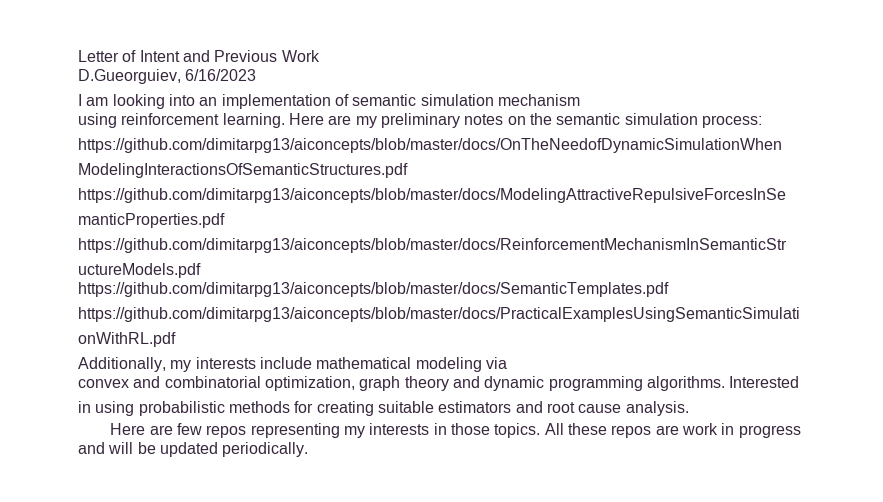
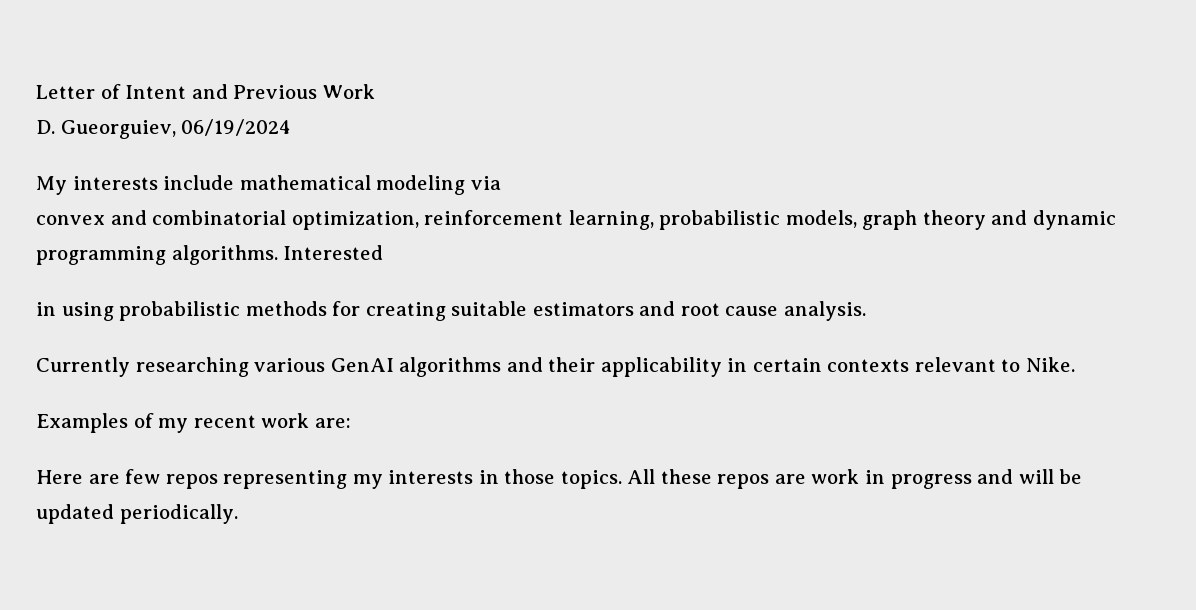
- D.Gueorguiev, 6/16/2023
- I am looking into an implementation of semantic simulation mechanism
- using reinforcement learning. Here are my preliminary notes on the semantic simulation process:
- https://github.com/dimitarpg13/aiconcepts/blob/master/docs/OnTheNeedofDynamicSimulationWhen
- ModelingInteractionsOfSemanticStructures.pdf
- https://github.com/dimitarpg13/aiconcepts/blob/master/docs/ModelingAttractiveRepulsiveForcesInSe
- manticProperties.pdf
- https://github.com/dimitarpg13/aiconcepts/blob/master/docs/ReinforcementMechanismInSemanticStr
- uctureModels.pdf
- https://github.com/dimitarpg13/aiconcepts/blob/master/docs/SemanticTemplates.pdf
- https://github.com/dimitarpg13/aiconcepts/blob/master/docs/PracticalExamplesUsingSemanticSimulati
- onWithRL.pdf
- Additionally, my interests include mathematical modeling via
+ D. Gueorguiev, 06/19/2024
+ My interests include mathematical modeling via
- convex and combinatorial optimization, graph theory and dynamic programming algorithms.
+ convex and combinatorial optimization, reinforcement learning, probabilistic models, graph theory and dynamic programming algorithms.
+ Currently researching various GenAI algorithms and their applicability in certain contexts relevant to Nike.
+ Examples of my recent work are:

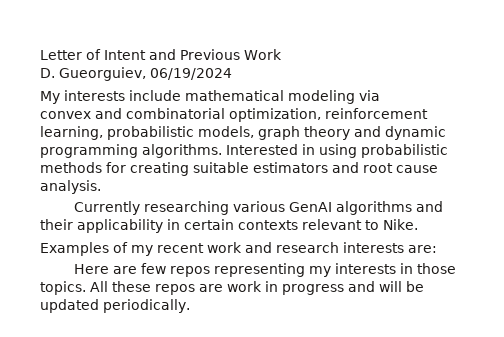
- Interested
- in using probabilistic methods for creating suitable estimators and root cause analysis.
+ Interested in using probabilistic methods for creating suitable estimators and root cause analysis.
- Examples of my recent work are:
+ Examples of my recent work and research interests are:

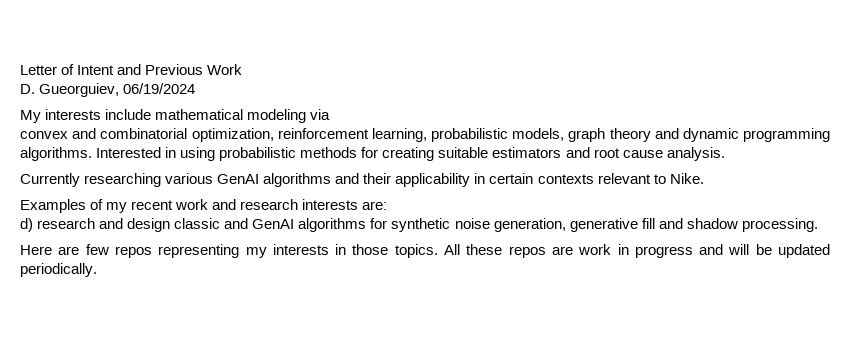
+ d) research and design classic and GenAI algorithms for synthetic noise generation, generative fill and shadow processing.

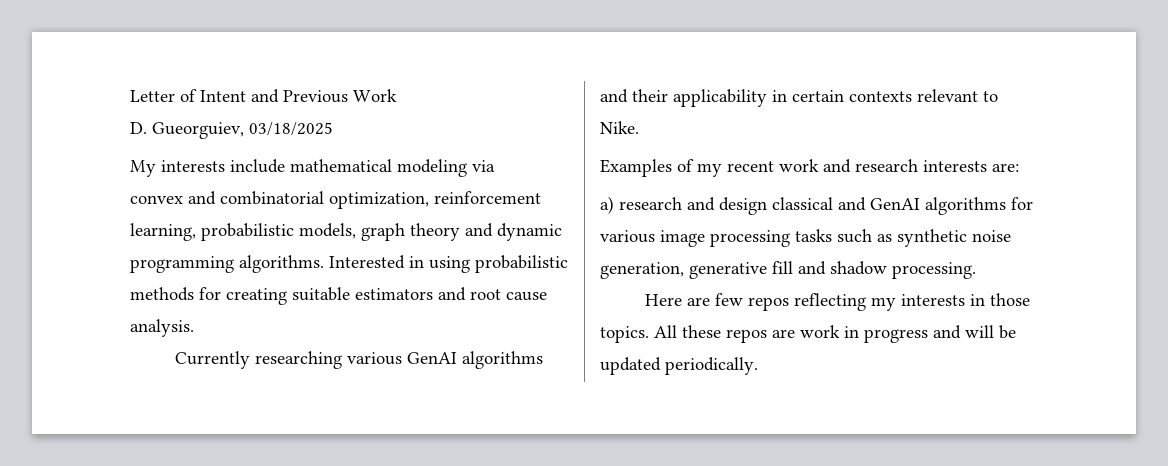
- D. Gueorguiev, 06/19/2024
+ D. Gueorguiev, 03/18/2025
- d) research and design classic and GenAI algorithms for synthetic noise generation, generative fill and shadow processing.
+ a) research and design classical and GenAI algorithms for various image processing tasks such as synthetic noise generation, generative fill and shadow processing.
- Here are few repos representing my interests in those topics.
+ Here are few repos reflecting my interests in those topics.

